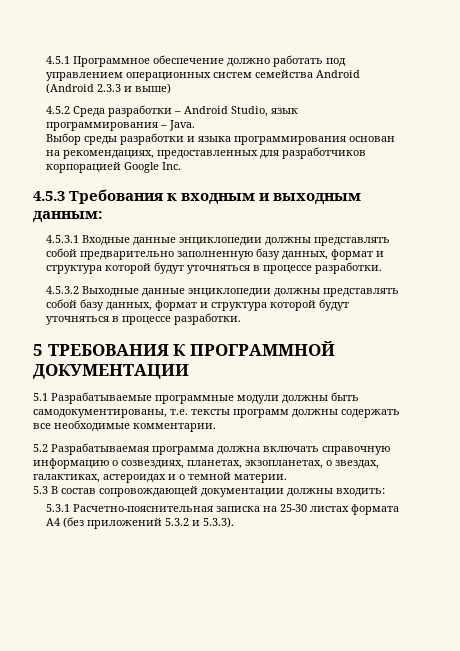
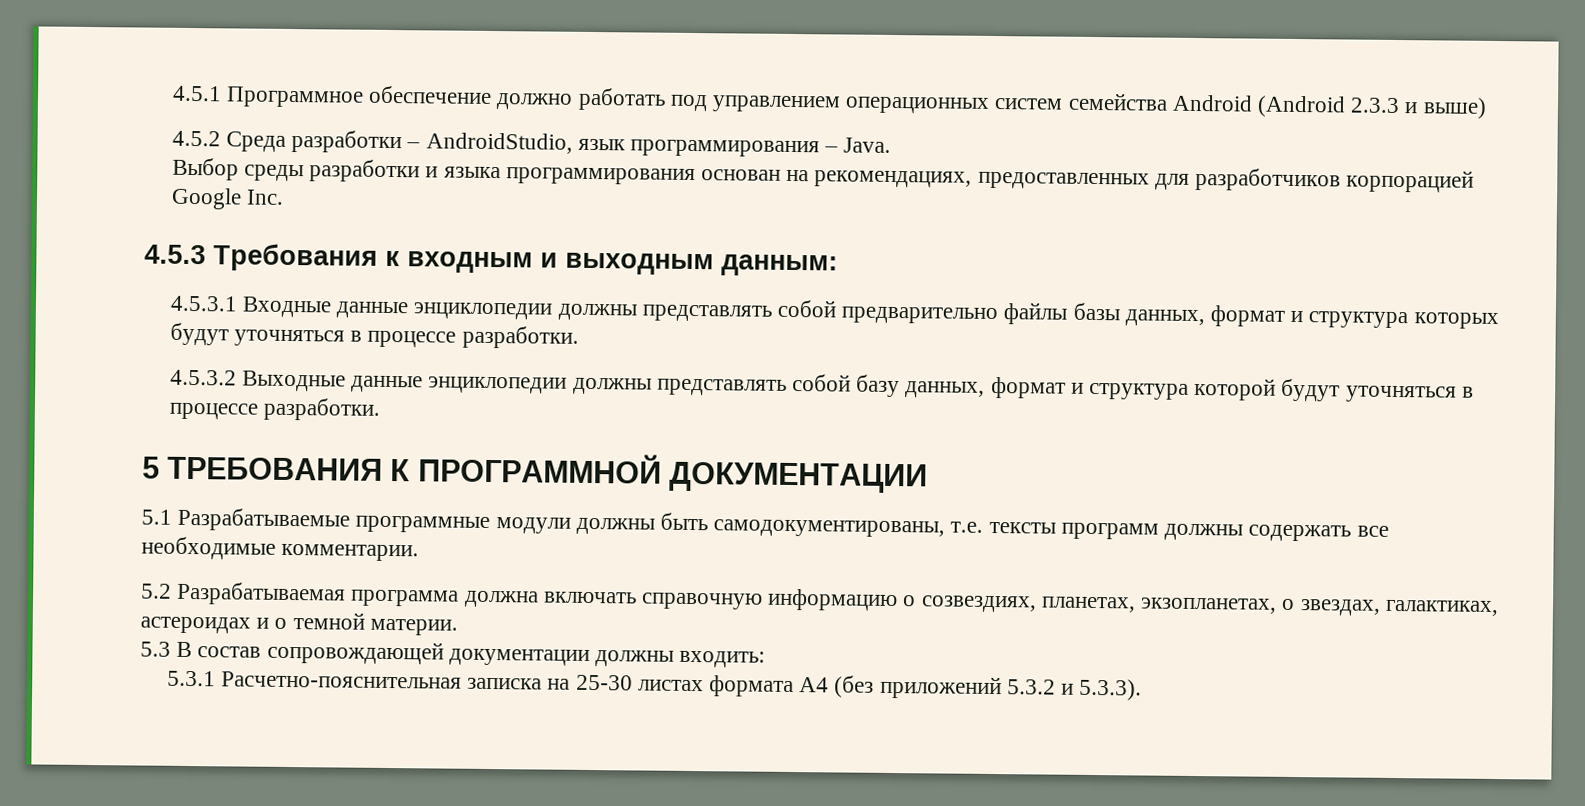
- 4.5.2 Среда разработки – Android Studio, язык программирования – Java.
+ 4.5.2 Среда разработки – AndroidStudio, язык программирования – Java.
- 4.5.3.1 Входные данные энциклопедии должны представлять собой предварительно заполненную базу данных, формат и структура которой будут уточняться в процессе разработки.
+ 4.5.3.1 Входные данные энциклопедии должны представлять собой предварительно файлы базы данных, формат и структура которых будут уточняться в процессе разработки.

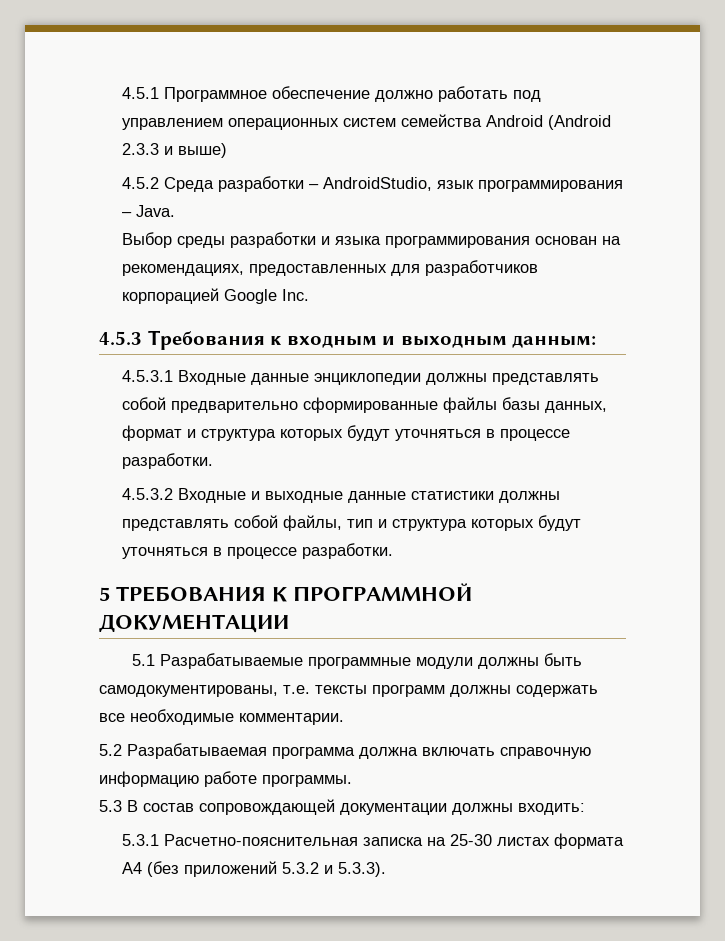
- 4.5.3.1 Входные данные энциклопедии должны представлять собой предварительно файлы базы данных, формат и структура которых будут уточняться в процессе разработки.
+ 4.5.3.1 Входные данные энциклопедии должны представлять собой предварительно сформированные файлы базы данных, формат и структура которых будут уточняться в процессе разработки.
- 4.5.3.2 Выходные данные энциклопедии должны представлять собой базу данных, формат и структура которой будут уточняться в процессе разработки.
+ 4.5.3.2 Входные и выходные данные статистики должны представлять собой файлы, тип и структура которых будут уточняться в процессе разработки.
- 5.2 Разрабатываемая программа должна включать справочную информацию о созвездиях, планетах, экзопланетах, о звездах, галактиках, астероидах и о темной материи.
+ 5.2 Разрабатываемая программа должна включать справочную информацию работе программы.

